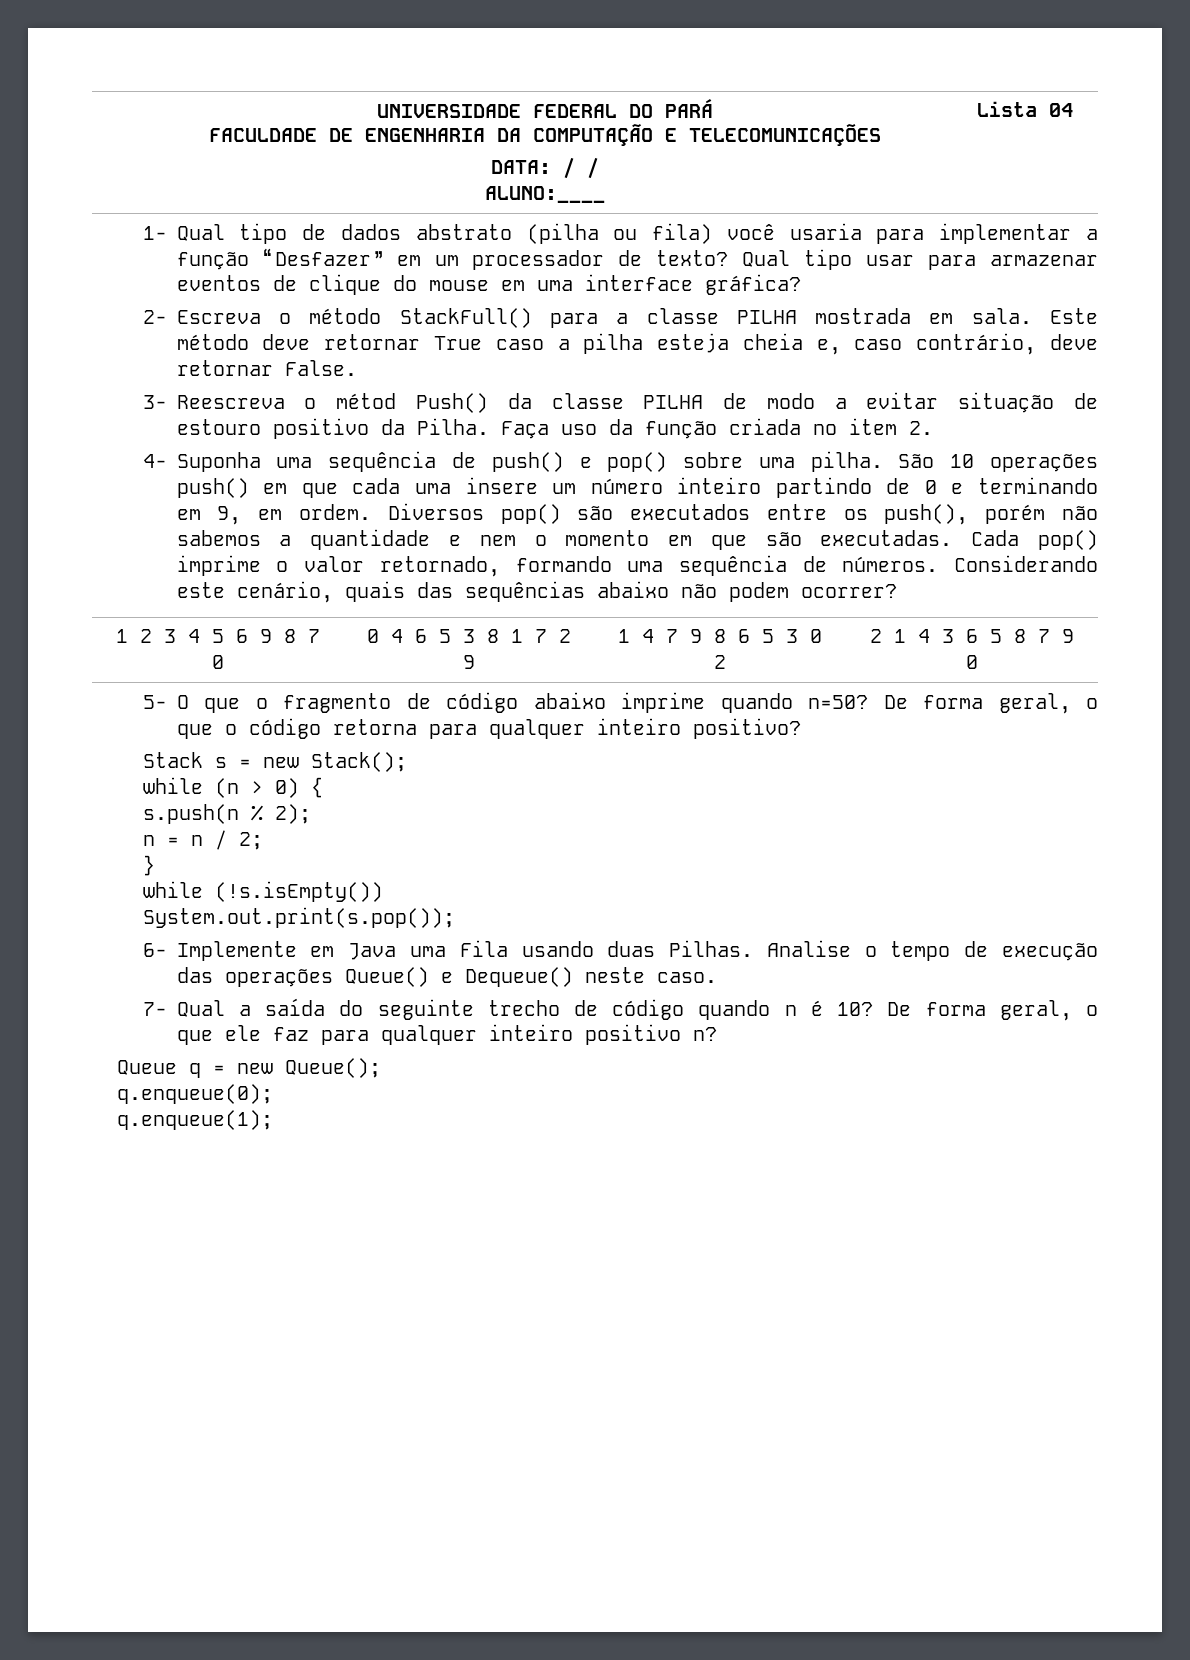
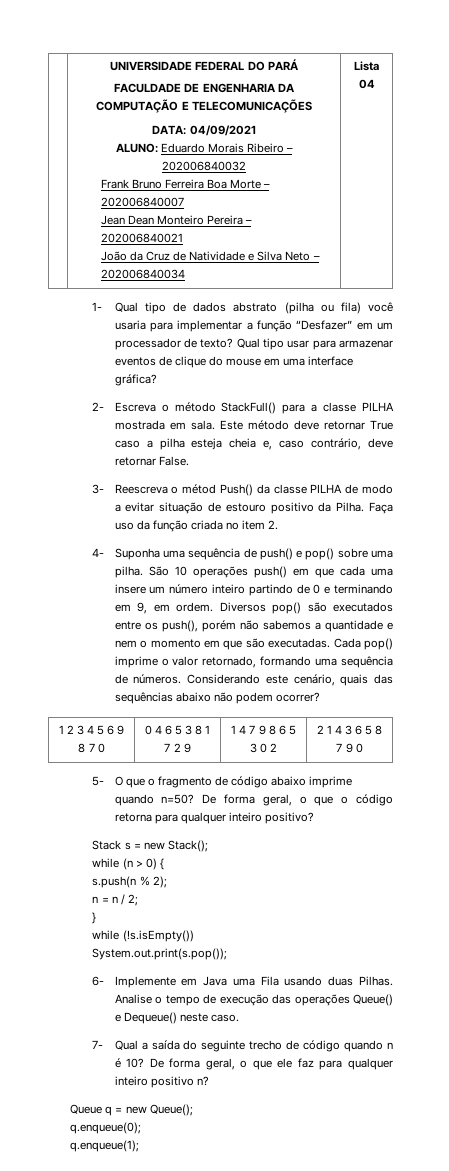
- DATA: / /
- ALUNO:____
+ DATA: 04/09/2021
+ ALUNO: Eduardo Morais Ribeiro – 202006840032
+ Frank Bruno Ferreira Boa Morte – 202006840007
+ Jean Dean Monteiro Pereira – 202006840021
+ João da Cruz de Natividade e Silva Neto – 202006840034

